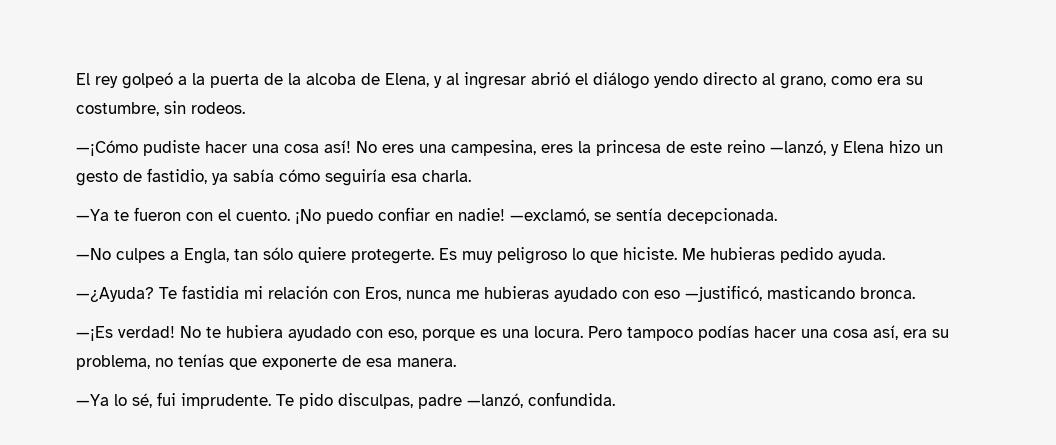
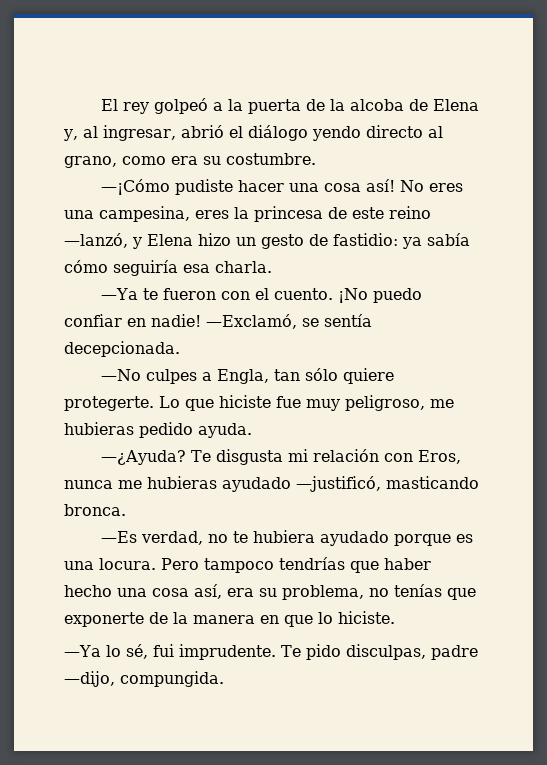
- El rey golpeó a la puerta de la alcoba de Elena, y al ingresar abrió el diálogo yendo directo al grano, como era su costumbre, sin rodeos.
+ El rey golpeó a la puerta de la alcoba de Elena y, al ingresar, abrió el diálogo yendo directo al grano, como era su costumbre.
- No eres una campesina, eres la princesa de este reino —lanzó, y Elena hizo un gesto de fastidio, ya sabía cómo seguiría esa charla.
+ No eres una campesina, eres la princesa de este reino —lanzó, y Elena hizo un gesto de fastidio: ya sabía cómo seguiría esa charla.
- —exclamó, se sentía decepcionada.
+ —Exclamó, se sentía decepcionada.
- Es muy peligroso lo que hiciste. Me hubieras pedido ayuda.
+ Lo que hiciste fue muy peligroso, me hubieras pedido ayuda.
- Te fastidia mi relación con Eros, nunca me hubieras ayudado con eso —justificó, masticando bronca.
+ Te disgusta mi relación con Eros, nunca me hubieras ayudado —justificó, masticando bronca.
- —¡Es verdad! No te hubiera ayudado con eso, porque es una locura.
+ —Es verdad, no te hubiera ayudado porque es una locura.
- Pero tampoco podías hacer una cosa así, era su problema, no tenías que exponerte de esa manera.
+ Pero tampoco tendrías que haber hecho una cosa así, era su problema, no tenías que exponerte de la manera en que lo hiciste.
- Te pido disculpas, padre —lanzó, confundida.
+ Te pido disculpas, padre —dijo, compungida.

